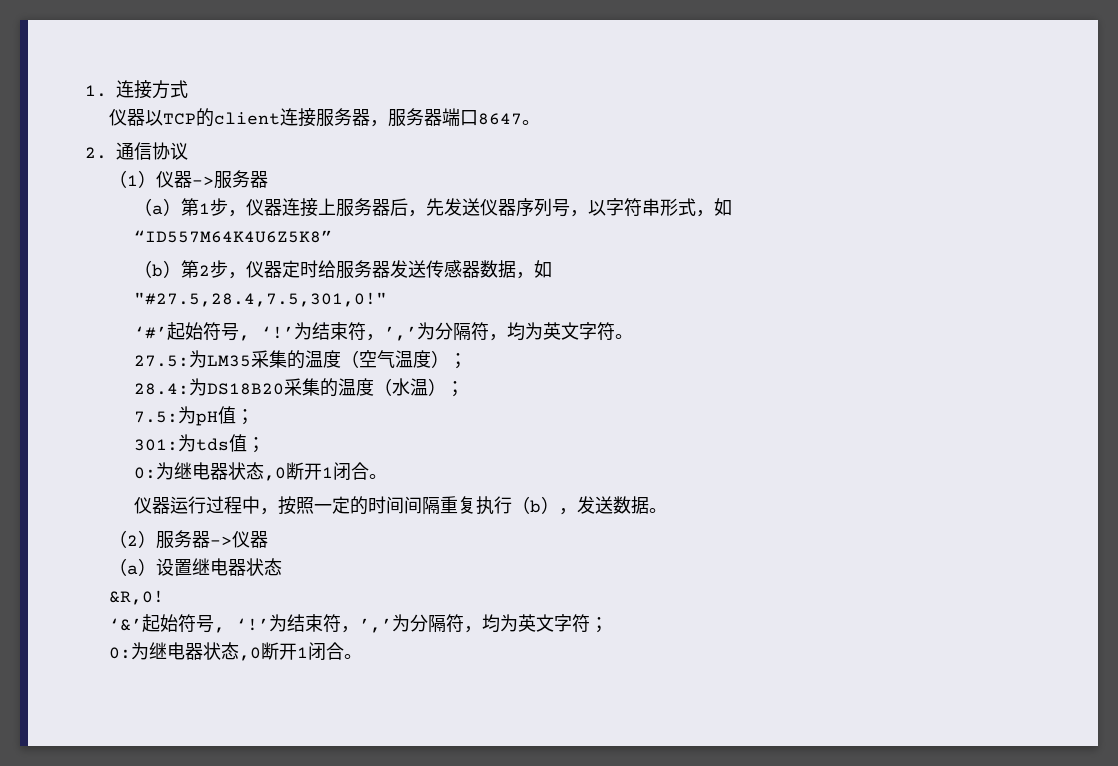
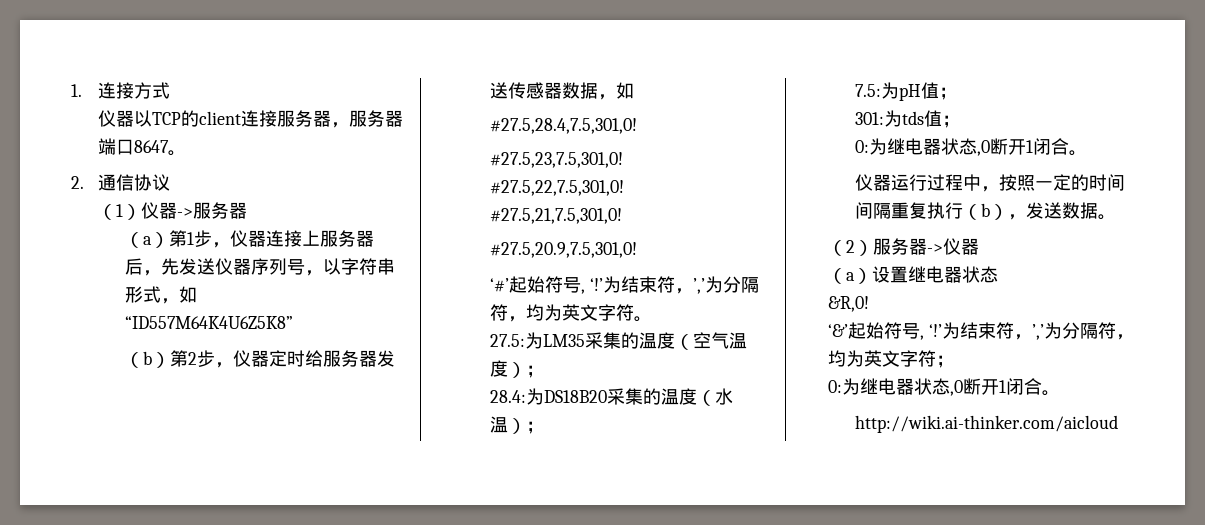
- "#27.5,28.4,7.5,301,0!"
+ #27.5,28.4,7.5,301,0!
+ #27.5,23,7.5,301,0!
+ #27.5,22,7.5,301,0!
+ #27.5,21,7.5,301,0!
+ #27.5,20.9,7.5,301,0!
+ http://wiki.ai-thinker.com/aicloud

